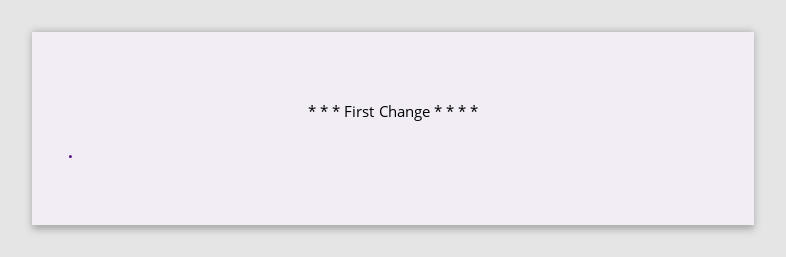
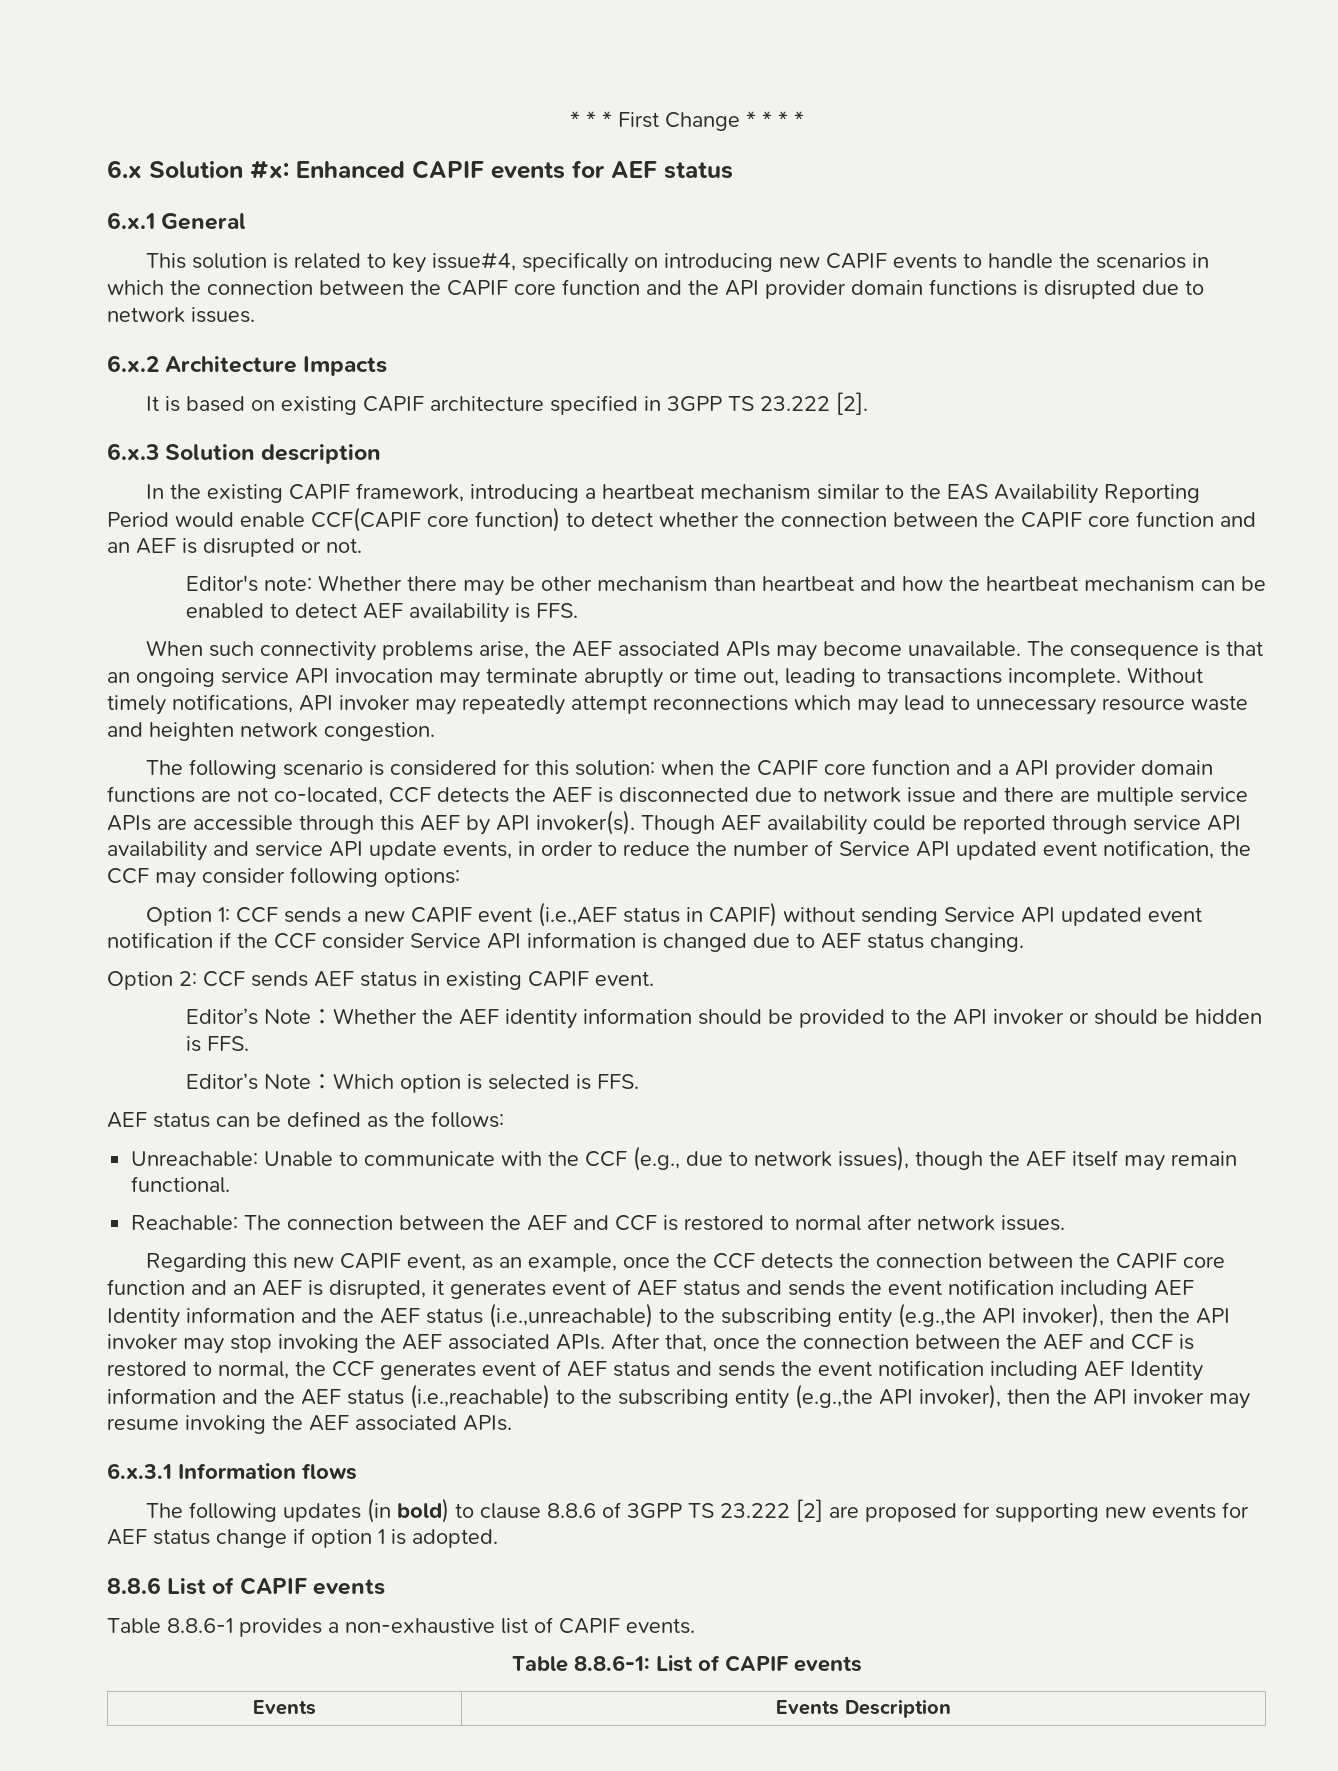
- .
+ 6.x Solution #x: Enhanced CAPIF events for AEF status
+ 6.x.1 General
+ This solution is related to key issue#4, specifically on introducing new CAPIF events to handle the scenarios in which the connection between the CAPIF core function and the API provider domain functions is disrupted due to network issues.
+ 6.x.2 Architecture Impacts
+ It is based on existing CAPIF architecture specified in 3GPP TS 23.222 [2].
+ 6.x.3 Solution description
+ In the existing CAPIF framework, introducing a heartbeat mechanism similar to the EAS Availability Reporting Period would enable CCF(CAPIF core function) to detect whether the connection between the CAPIF core function and an AEF is disrupted or not.
+ Editor's note: Whether there may be other mechanism than heartbeat and how the heartbeat mechanism can be enabled to detect AEF availability is FFS.
+ When such connectivity problems arise, the AEF associated APIs may become unavailable. The consequence is that an ongoing service API invocation may terminate abruptly or time out, leading to transactions incomplete. Without timely notifications, API invoker may repeatedly attempt reconnections which may lead to unnecessary resource waste and heighten network congestion.
+ The following scenario is considered for this solution: when the CAPIF core function and a API provider domain functions are not co-located, CCF detects the AEF is disconnected due to network issue and there are multiple service APIs are accessible through this AEF by API invoker(s). Though AEF availability could be reported through service API availability and service API update events, in order to reduce the number of Service API updated event notification, the CCF may consider following options:
+ Option 1: CCF sends a new CAPIF event (i.e.,AEF status in CAPIF) without sending Service API updated event notification if the CCF consider Service API information is changed due to AEF status changing.
+ Option 2: CCF sends AEF status in existing CAPIF event.
+ Editor’s Note：Whether the AEF identity information should be provided to the API invoker or should be hidden is FFS.
+ Editor’s Note：Which option is selected is FFS.
+ AEF status can be defined as the follows:
+ Unreachable: Unable to communicate with the CCF (e.g., due to network issues), though the AEF itself may remain functional.
+ Reachable: The connection between the AEF and CCF is restored to normal after network issues.
+ Regarding this new CAPIF event, as an example, once the CCF detects the connection between the CAPIF core function and an AEF is disrupted, it generates event of AEF status and sends the event notification including AEF Identity information and the AEF status (i.e.,unreachable) to the subscribing entity (e.g.,the API invoker), then the API invoker may stop invoking the AEF associated APIs. After that, once the connection between the AEF and CCF is restored to normal, the CCF generates event of AEF status and sends the event notification including AEF Identity information and the AEF status (i.e.,reachable) to the subscribing entity (e.g.,the API invoker), then the API invoker may resume invoking the AEF associated APIs.
+ 6.x.3.1 Information flows
+ The following updates (in bold) to clause 8.8.6 of 3GPP TS 23.222 [2] are proposed for supporting new events for AEF status change if option 1 is adopted.
+ 8.8.6 List of CAPIF events
+ Table 8.8.6-1 provides a non-exhaustive list of CAPIF events.
+ Table 8.8.6-1: List of CAPIF events
+ Events | Events Description

